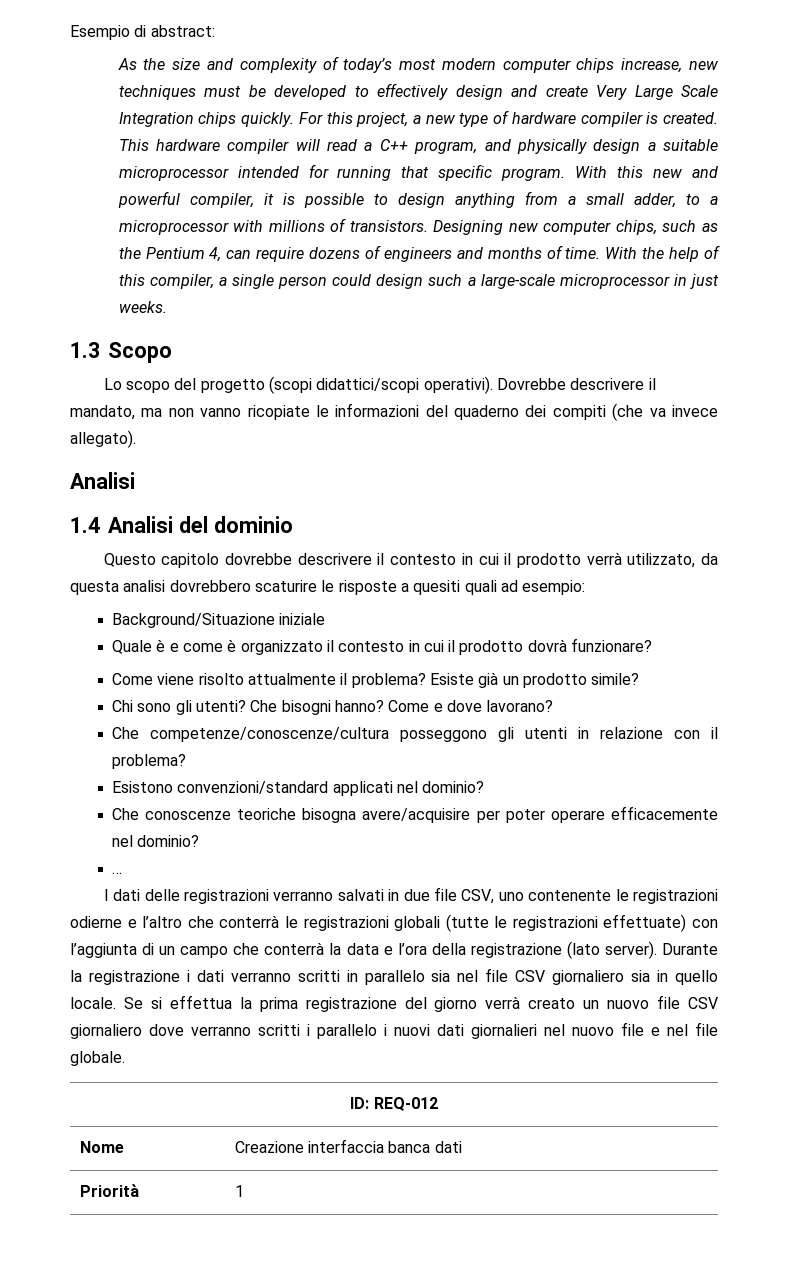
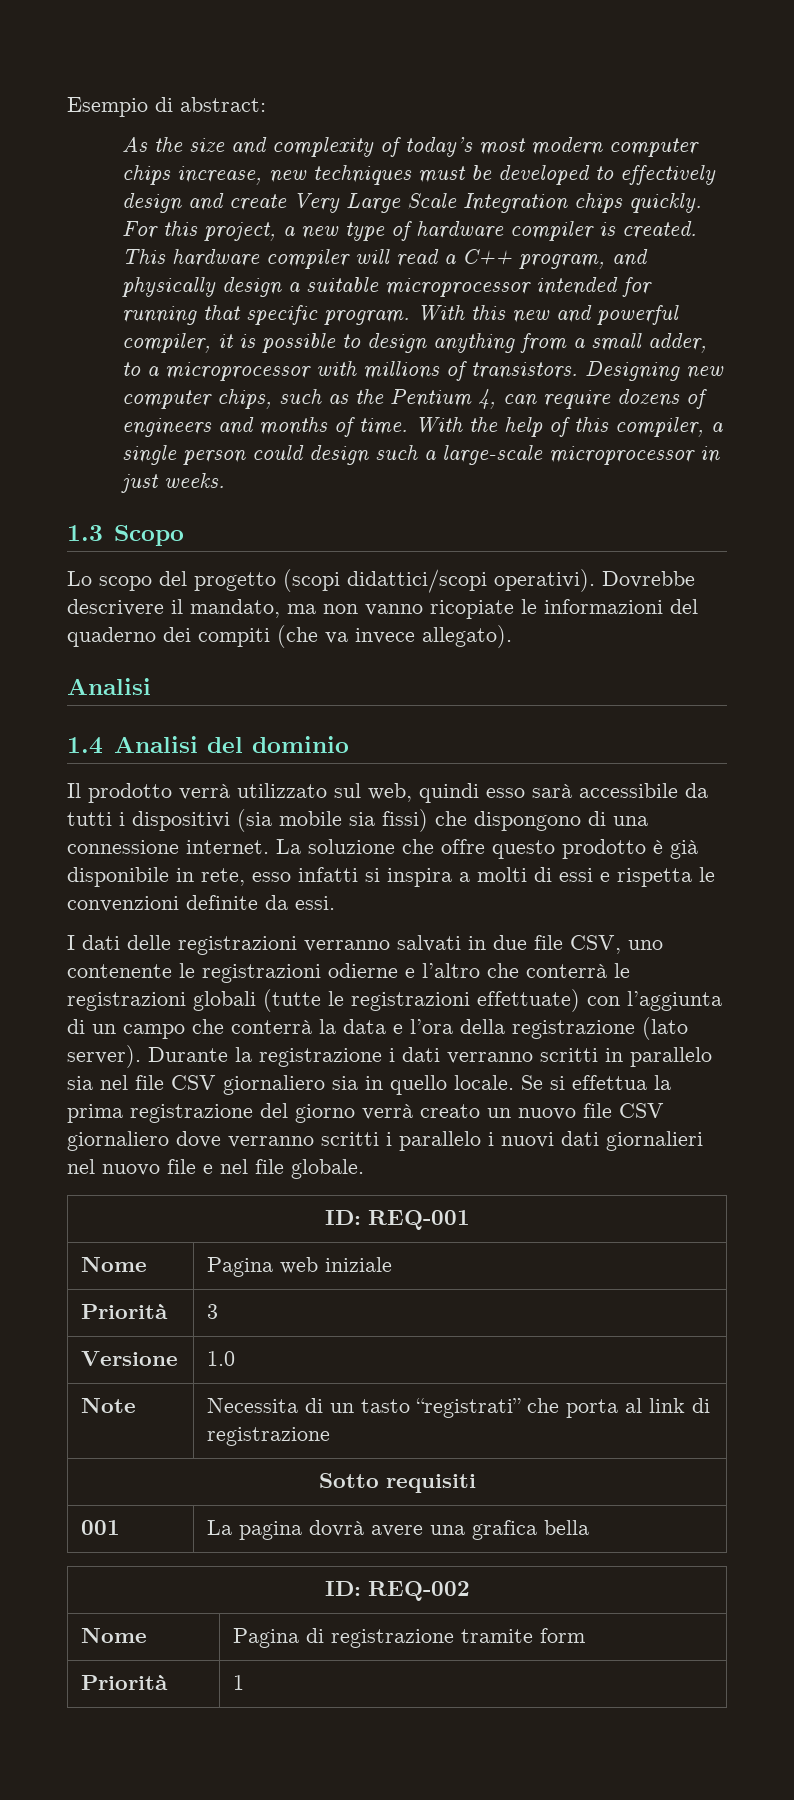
- Questo capitolo dovrebbe descrivere il contesto in cui il prodotto verrà utilizzato, da questa analisi dovrebbero scaturire le risposte a quesiti quali ad esempio:
- Background/Situazione iniziale
- Quale è e come è organizzato il contesto in cui il prodotto dovrà funzionare?
- Come viene risolto attualmente il problema? Esiste già un prodotto simile?
- Chi sono gli utenti? Che bisogni hanno? Come e dove lavorano?
- Che competenze/conoscenze/cultura posseggono gli utenti in relazione con il problema?
- Esistono convenzioni/standard applicati nel dominio?
- Che conoscenze teoriche bisogna avere/acquisire per poter operare efficacemente nel dominio?
- …
+ Il prodotto verrà utilizzato sul web, quindi esso sarà accessibile da tutti i dispositivi (sia mobile sia fissi) che dispongono di una connessione internet. La soluzione che offre questo prodotto è già disponibile in rete, esso infatti si inspira a molti di essi e rispetta le convenzioni definite da essi.
- ID: REQ-012
- Nome | Creazione interfaccia banca dati
+ ID: REQ-001
+ Nome | Pagina web iniziale
+ Priorità | 3
+ Versione | 1.0
+ Note | Necessita di un tasto “registrati” che porta al link di registrazione
+ Sotto requisiti
+ 001 | La pagina dovrà avere una grafica bella
+ ID: REQ-002
+ Nome | Pagina di registrazione tramite form

